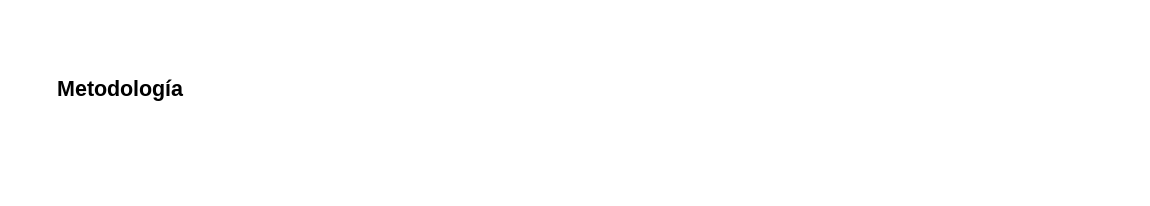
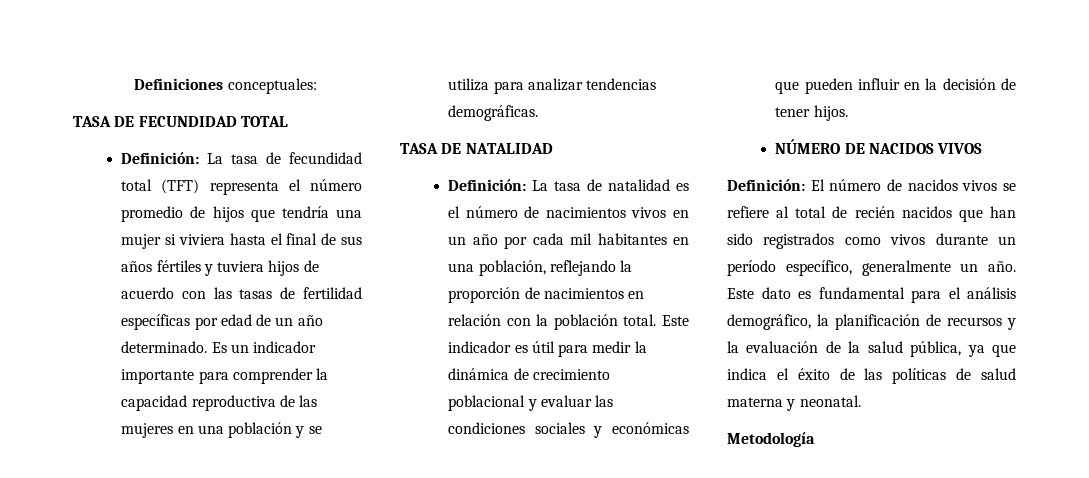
+ Definiciones conceptuales:
+ TASA DE FECUNDIDAD TOTAL
+ Definición: La tasa de fecundidad total (TFT) representa el número promedio de hijos que tendría una mujer si viviera hasta el final de sus años fértiles y tuviera hijos de acuerdo con las tasas de fertilidad específicas por edad de un año determinado. Es un indicador importante para comprender la capacidad reproductiva de las mujeres en una población y se utiliza para analizar tendencias demográficas.
+ TASA DE NATALIDAD
+ Definición: La tasa de natalidad es el número de nacimientos vivos en un año por cada mil habitantes en una población, reflejando la proporción de nacimientos en relación con la población total. Este indicador es útil para medir la dinámica de crecimiento poblacional y evaluar las condiciones sociales y económicas que pueden influir en la decisión de tener hijos.
+ NÚMERO DE NACIDOS VIVOS
+ Definición: El número de nacidos vivos se refiere al total de recién nacidos que han sido registrados como vivos durante un período específico, generalmente un año. Este dato es fundamental para el análisis demográfico, la planificación de recursos y la evaluación de la salud pública, ya que indica el éxito de las políticas de salud materna y neonatal.

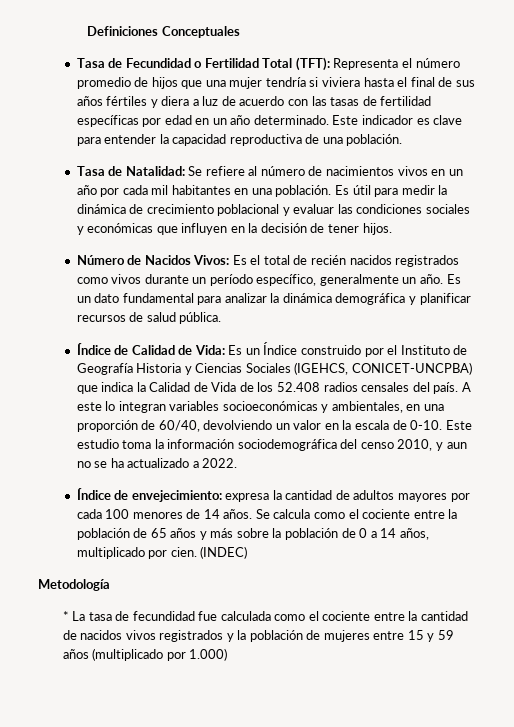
- Definiciones conceptuales:
- TASA DE FECUNDIDAD TOTAL
- Definición: La tasa de fecundidad total (TFT) representa el número promedio de hijos que tendría una mujer si viviera hasta el final de sus años fértiles y tuviera hijos de acuerdo con las tasas de fertilidad específicas por edad de un año determinado.
+ Definiciones Conceptuales
+ Tasa de Fecundidad o Fertilidad Total (TFT): Representa el número promedio de hijos que una mujer tendría si viviera hasta el final de sus años fértiles y diera a luz de acuerdo con las tasas de fertilidad específicas por edad en un año determinado.
- Es un indicador importante para comprender la capacidad reproductiva de las mujeres en una población y se utiliza para analizar tendencias demográficas.
- TASA DE NATALIDAD
- Definición: La tasa de natalidad es el número de nacimientos vivos en un año por cada mil habitantes en una población, reflejando la proporción de nacimientos en relación con la población total. Este indicador es útil para medir la dinámica de crecimiento poblacional y evaluar las condiciones sociales y económicas que pueden influir en la decisión de tener hijos.
+ Este indicador es clave para entender la capacidad reproductiva de una población.
+ Tasa de Natalidad: Se refiere al número de nacimientos vivos en un año por cada mil habitantes en una población. Es útil para medir la dinámica de crecimiento poblacional y evaluar las condiciones sociales y económicas que influyen en la decisión de tener hijos.
- NÚMERO DE NACIDOS VIVOS
- Definición: El número de nacidos vivos se refiere al total de recién nacidos que han sido registrados como vivos durante un período específico, generalmente un año.
+ Número de Nacidos Vivos: Es el total de recién nacidos registrados como vivos durante un período específico, generalmente un año.
- Este dato es fundamental para el análisis demográfico, la planificación de recursos y la evaluación de la salud pública, ya que indica el éxito de las políticas de salud materna y neonatal.
+ Es un dato fundamental para analizar la dinámica demográfica y planificar recursos de salud pública.
+ Índice de Calidad de Vida: Es un Índice construido por el Instituto de Geografía Historia y Ciencias Sociales (IGEHCS, CONICET-UNCPBA) que indica la Calidad de Vida de los 52.408 radios censales del país. A este lo integran variables socioeconómicas y ambientales, en una proporción de 60/40, devolviendo un valor en la escala de 0-10. Este estudio toma la información sociodemográfica del censo 2010, y aun no se ha actualizado a 2022.
+ Índice de envejecimiento: expresa la cantidad de adultos mayores por cada 100 menores de 14 años. Se calcula como el cociente entre la población de 65 años y más sobre la población de 0 a 14 años, multiplicado por cien. (INDEC)
  Metodología
+ * La tasa de fecundidad fue calculada como el cociente entre la cantidad de nacidos vivos registrados y la población de mujeres entre 15 y 59 años (multiplicado por 1.000)

